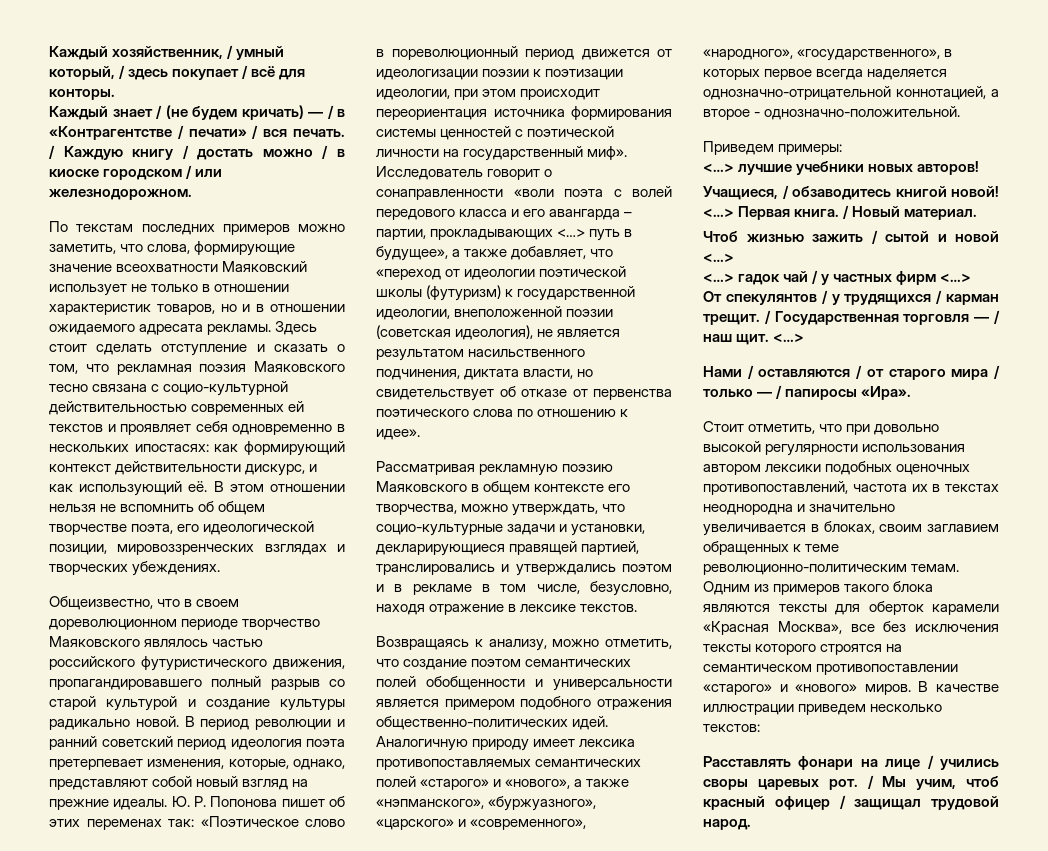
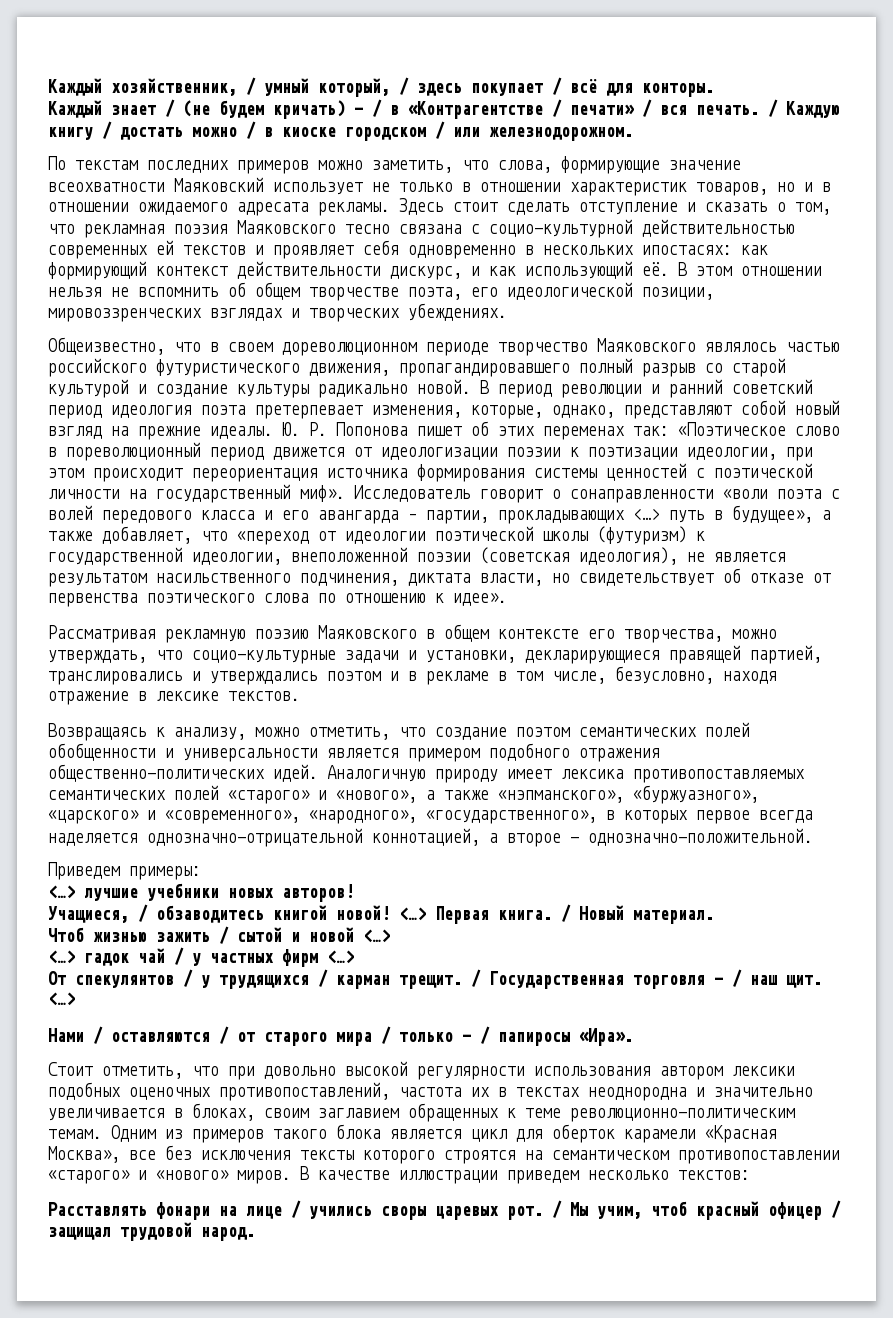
- Одним из примеров такого блока являются тексты для оберток карамели «Красная Москва», все без исключения тексты которого строятся на семантическом противопоставлении «старого» и «нового» миров.
+ Одним из примеров такого блока является цикл для оберток карамели «Красная Москва», все без исключения тексты которого строятся на семантическом противопоставлении «старого» и «нового» миров.

